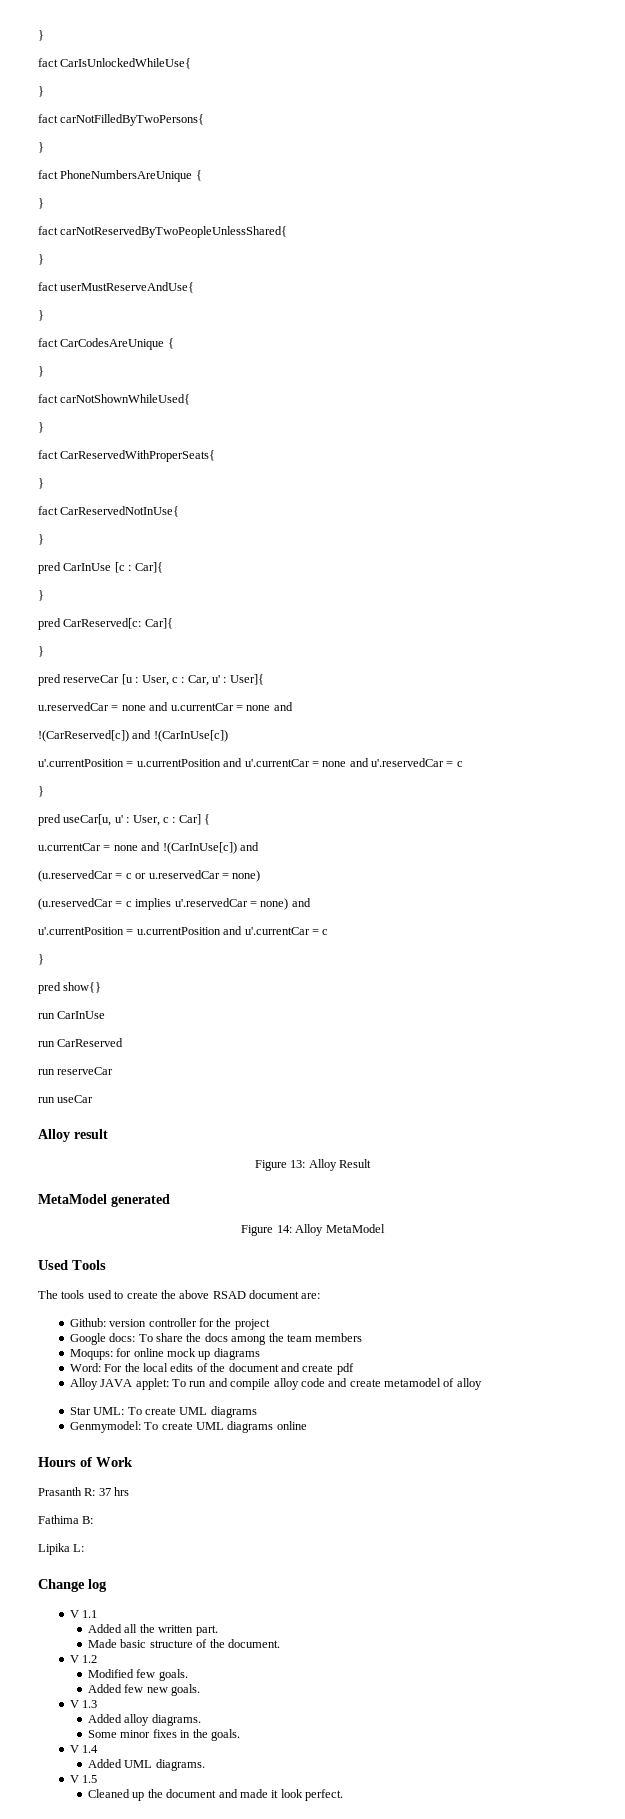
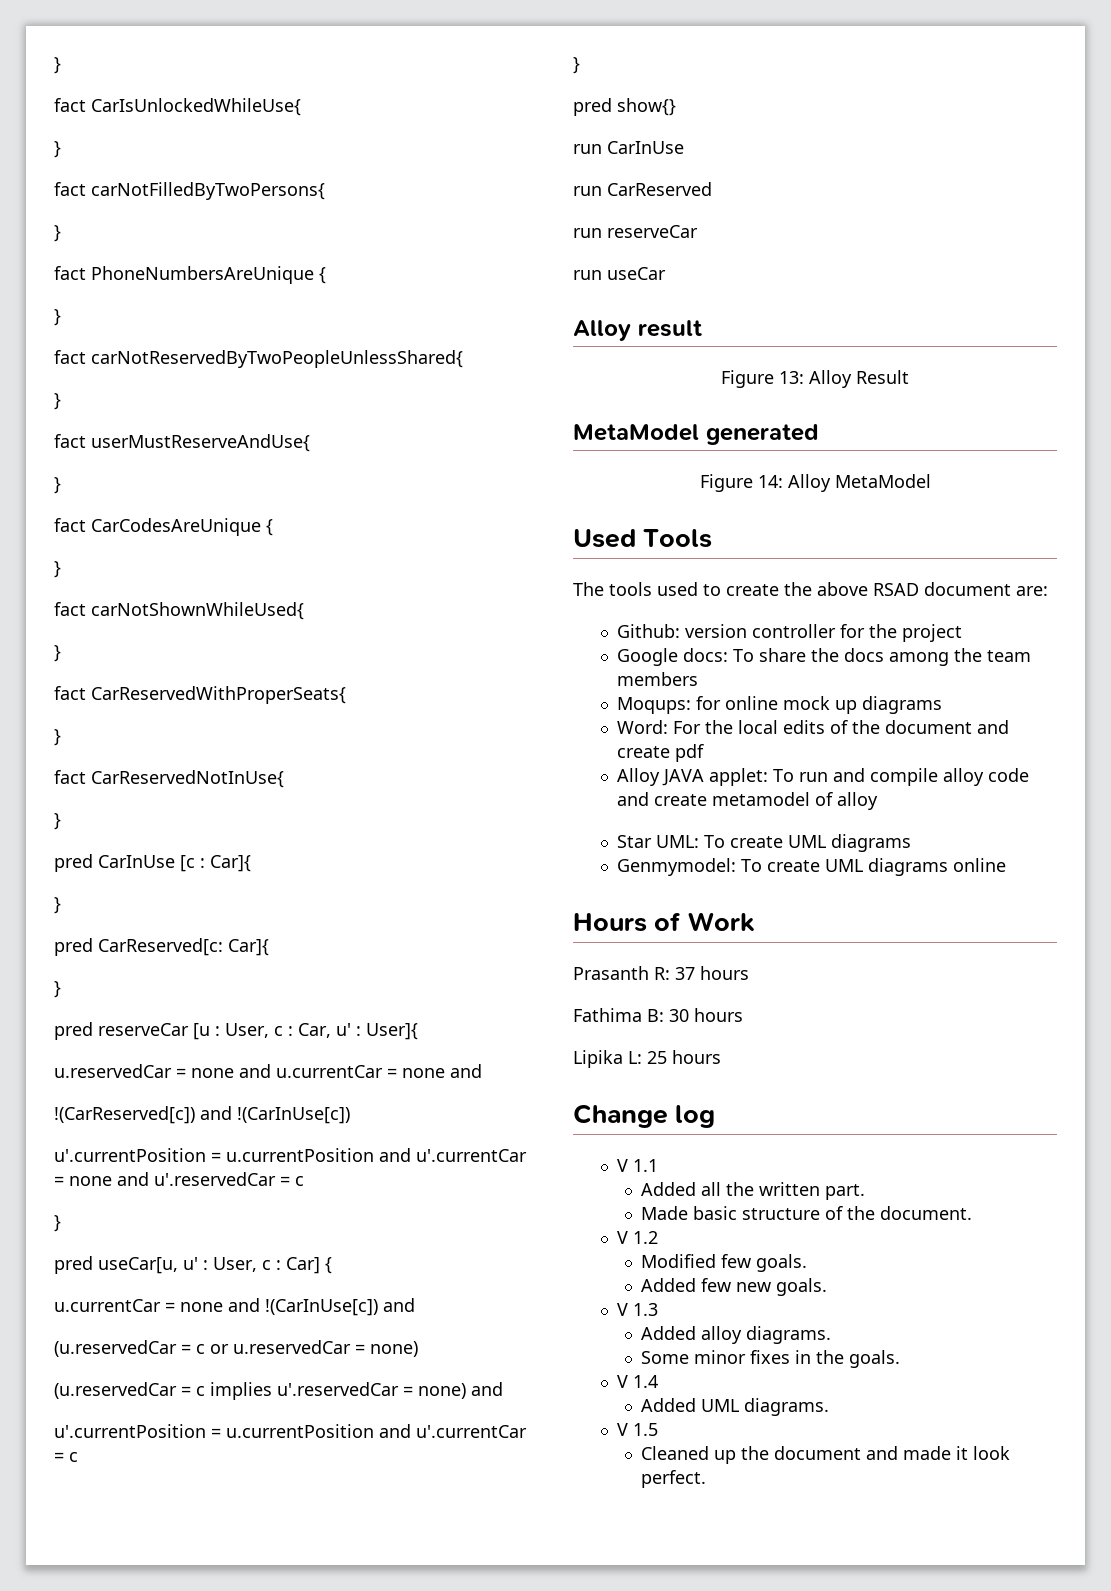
- Prasanth R: 37 hrs
+ Prasanth R: 37 hours
- Fathima B:
+ Fathima B: 30 hours
- Lipika L:
+ Lipika L: 25 hours

